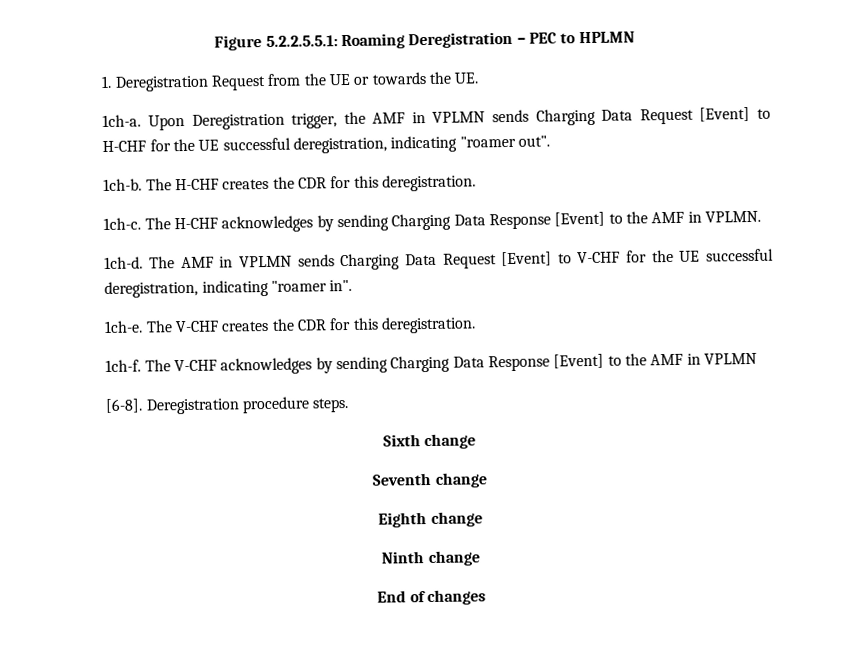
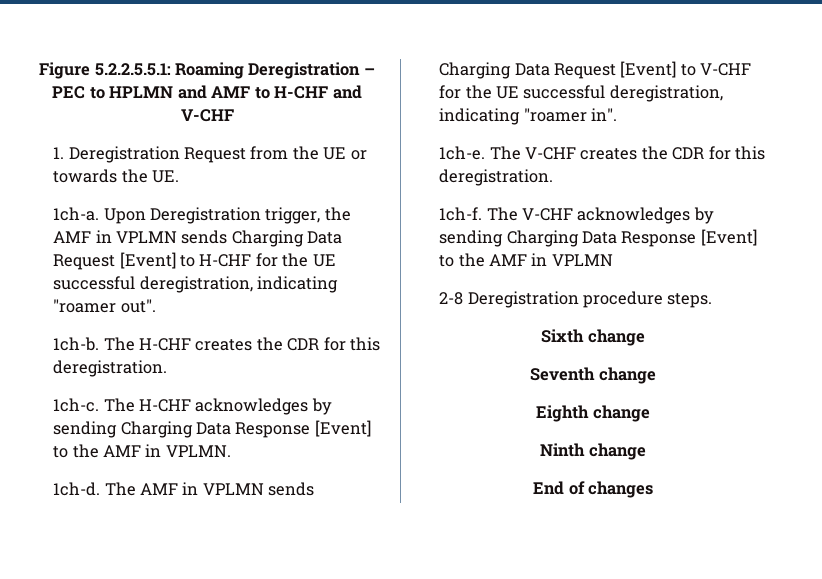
- Figure 5.2.2.5.5.1: Roaming Deregistration – PEC to HPLMN
+ Figure 5.2.2.5.5.1: Roaming Deregistration – PEC to HPLMN and AMF to H-CHF and V-CHF
- [6-8]. Deregistration procedure steps.
+ 2-8 Deregistration procedure steps.

